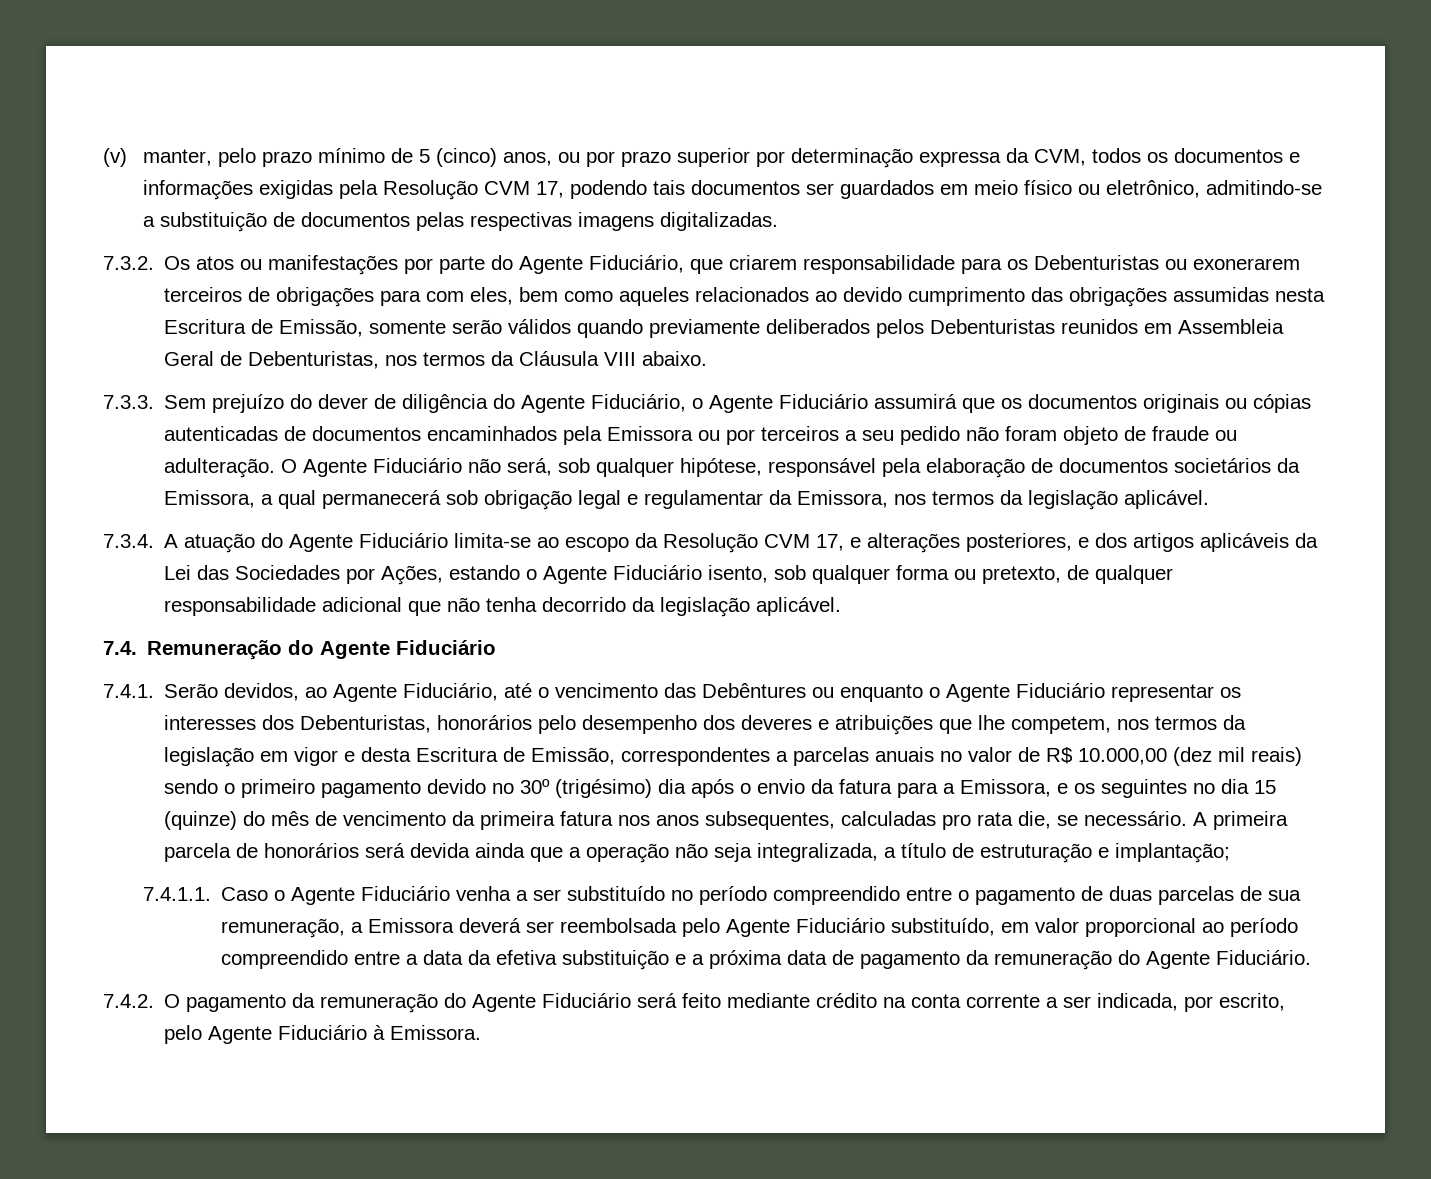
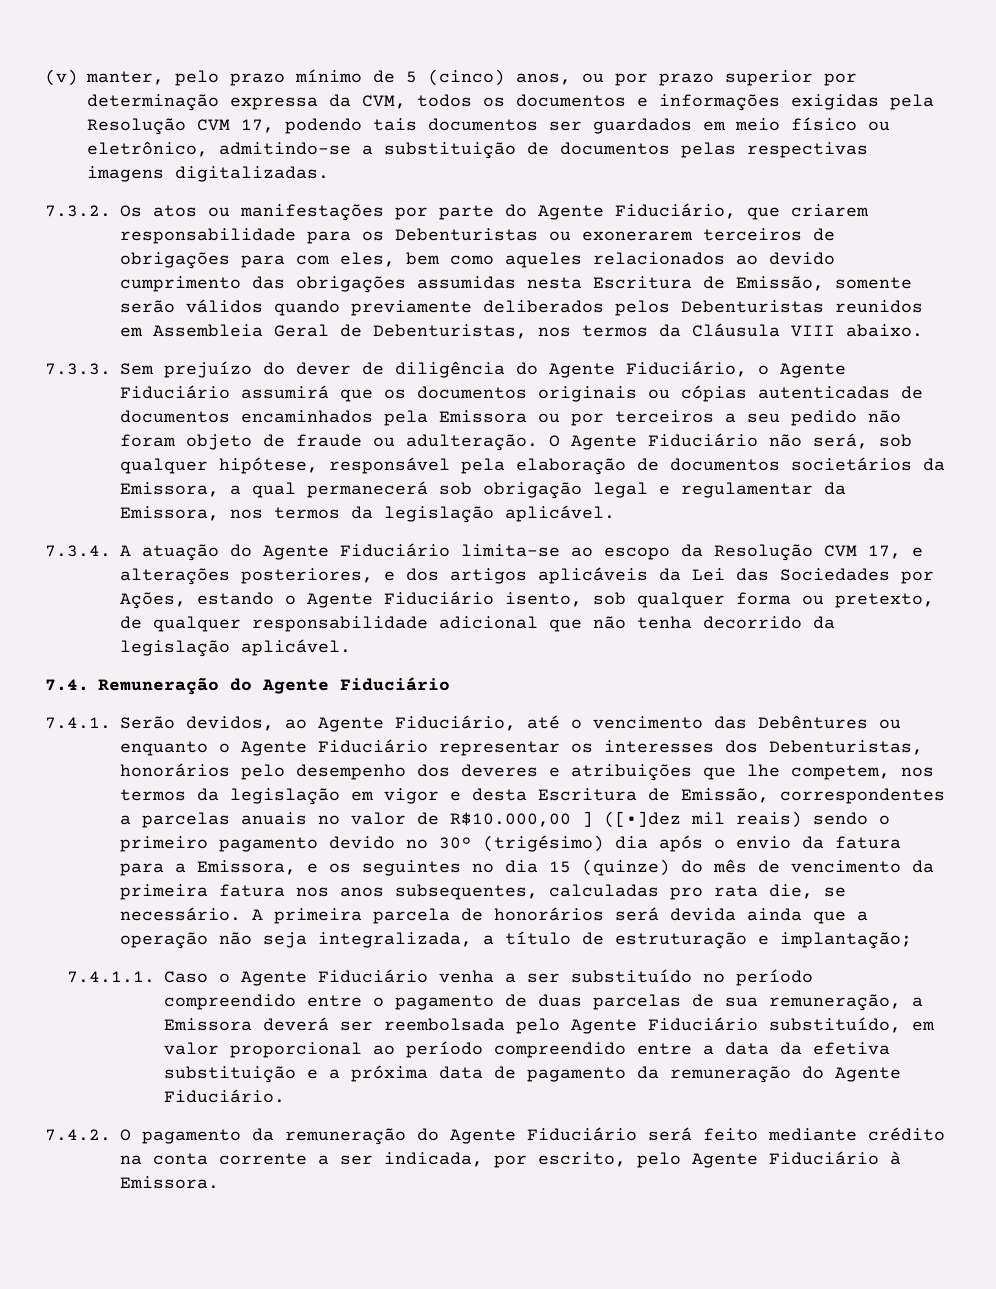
- 7.4.1. Serão devidos, ao Agente Fiduciário, até o vencimento das Debêntures ou enquanto o Agente Fiduciário representar os interesses dos Debenturistas, honorários pelo desempenho dos deveres e atribuições que lhe competem, nos termos da legislação em vigor e desta Escritura de Emissão, correspondentes a parcelas anuais no valor de R$ 10.000,00 (dez mil reais) sendo o primeiro pagamento devido no 30º (trigésimo) dia após o envio da fatura para a Emissora, e os seguintes no dia 15 (quinze) do mês de vencimento da primeira fatura nos anos subsequentes, calculadas pro rata die, se necessário.
+ 7.4.1. Serão devidos, ao Agente Fiduciário, até o vencimento das Debêntures ou enquanto o Agente Fiduciário representar os interesses dos Debenturistas, honorários pelo desempenho dos deveres e atribuições que lhe competem, nos termos da legislação em vigor e desta Escritura de Emissão, correspondentes a parcelas anuais no valor de R$10.000,00 ] ([•]dez mil reais) sendo o primeiro pagamento devido no 30º (trigésimo) dia após o envio da fatura para a Emissora, e os seguintes no dia 15 (quinze) do mês de vencimento da primeira fatura nos anos subsequentes, calculadas pro rata die, se necessário.

